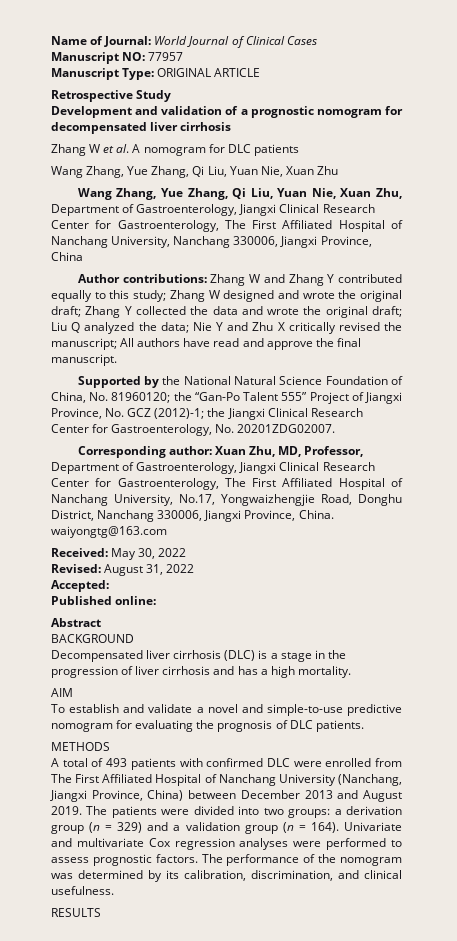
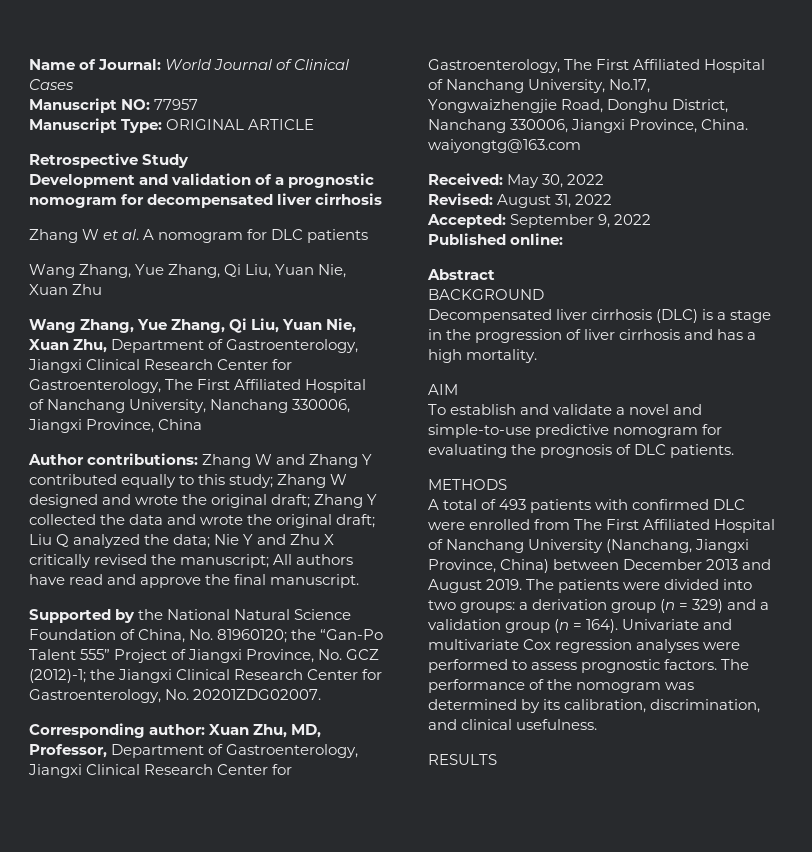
- Accepted:
+ Accepted: September 9, 2022

